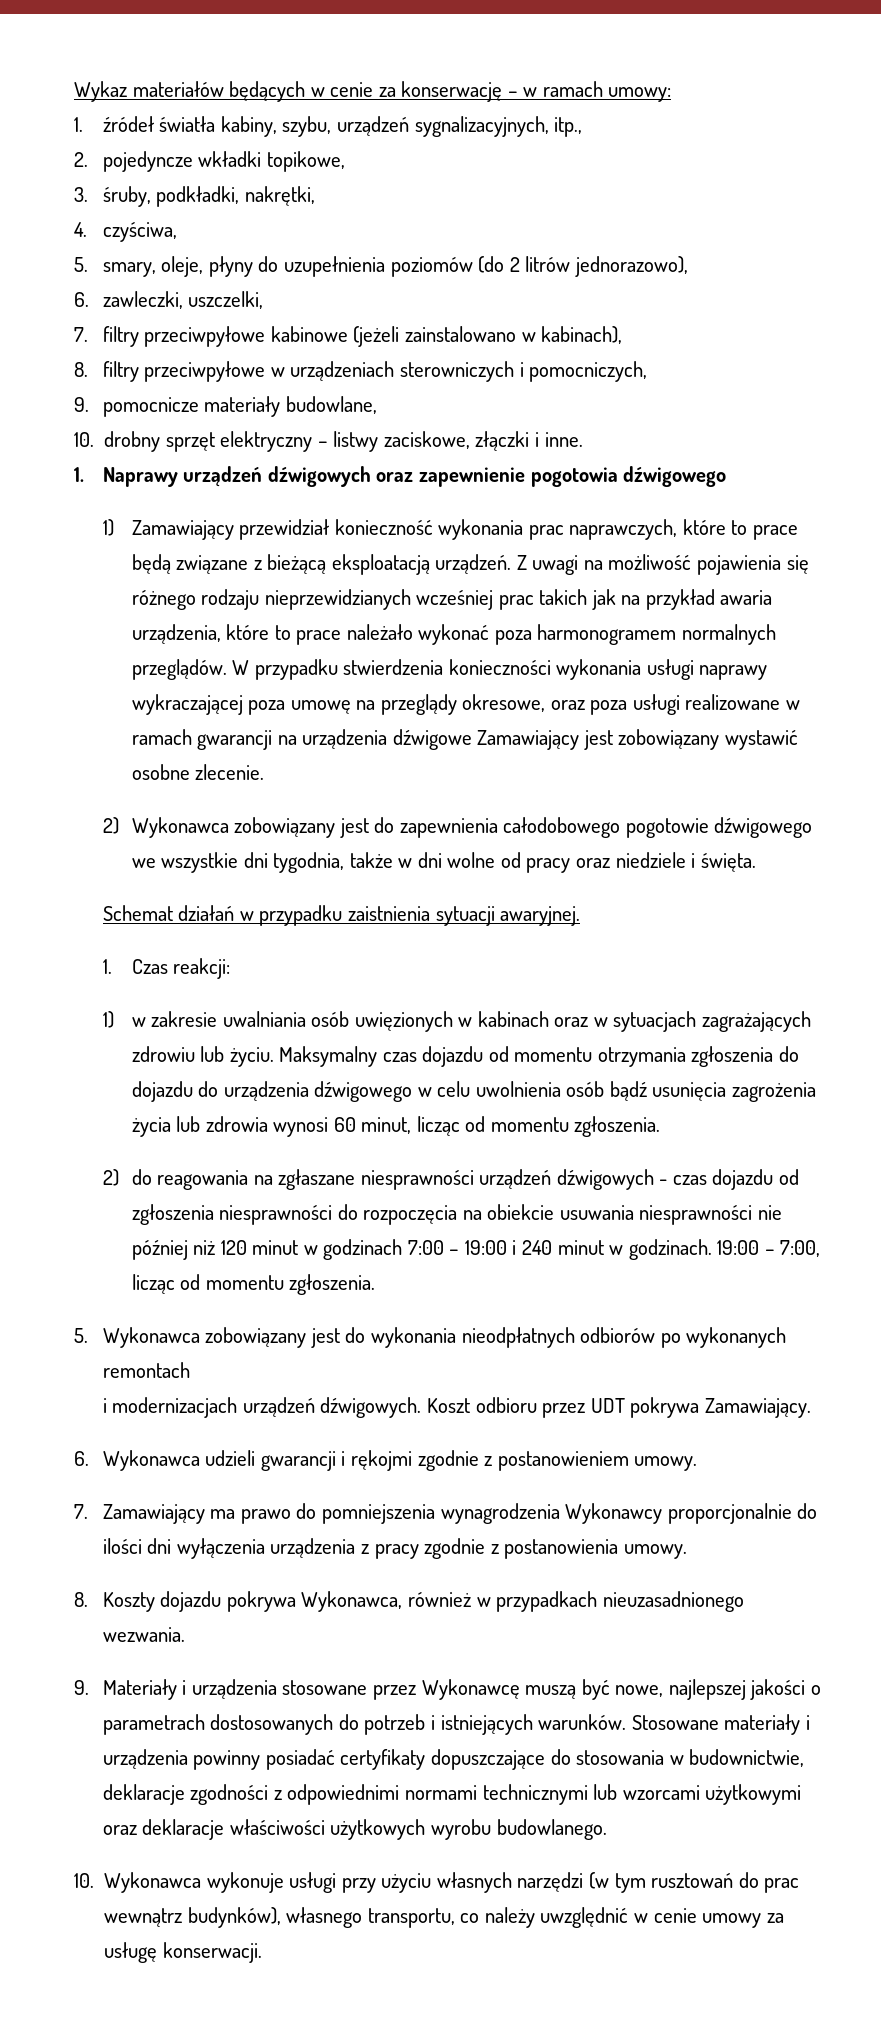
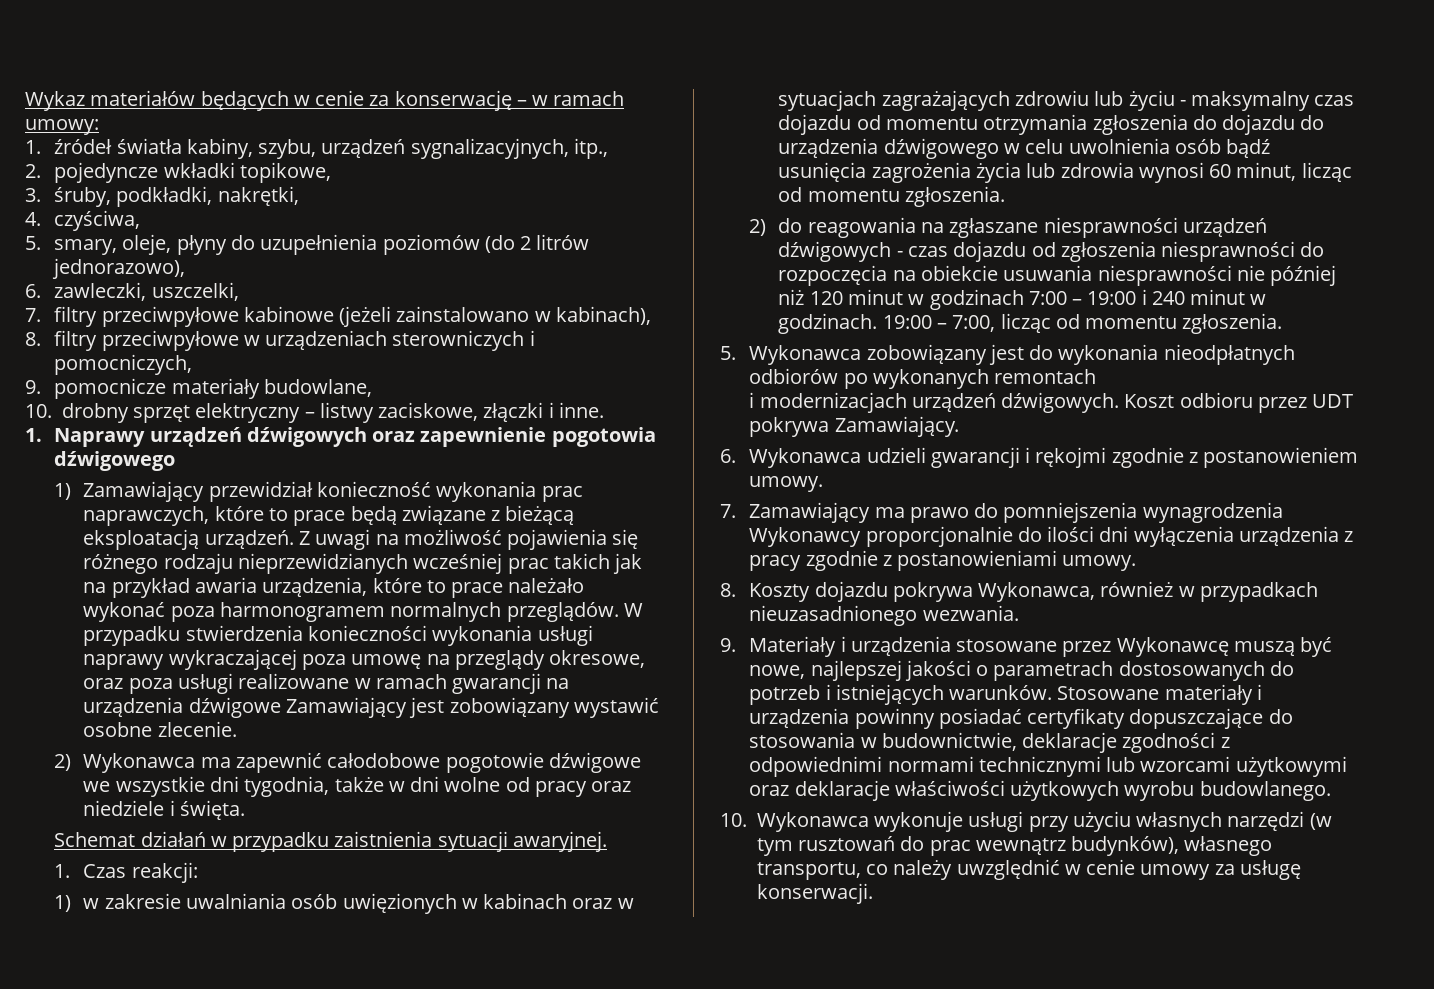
- 2) Wykonawca zobowiązany jest do zapewnienia całodobowego pogotowie dźwigowego we wszystkie dni tygodnia, także w dni wolne od pracy oraz niedziele i święta.
+ 2) Wykonawca ma zapewnić całodobowe pogotowie dźwigowe we wszystkie dni tygodnia, także w dni wolne od pracy oraz niedziele i święta.
- 1) w zakresie uwalniania osób uwięzionych w kabinach oraz w sytuacjach zagrażających zdrowiu lub życiu. Maksymalny czas dojazdu od momentu otrzymania zgłoszenia do dojazdu do urządzenia dźwigowego w celu uwolnienia osób bądź usunięcia zagrożenia życia lub zdrowia wynosi 60 minut, licząc od momentu zgłoszenia.
+ 1) w zakresie uwalniania osób uwięzionych w kabinach oraz w sytuacjach zagrażających zdrowiu lub życiu - maksymalny czas dojazdu od momentu otrzymania zgłoszenia do dojazdu do urządzenia dźwigowego w celu uwolnienia osób bądź usunięcia zagrożenia życia lub zdrowia wynosi 60 minut, licząc od momentu zgłoszenia.
- 7. Zamawiający ma prawo do pomniejszenia wynagrodzenia Wykonawcy proporcjonalnie do ilości dni wyłączenia urządzenia z pracy zgodnie z postanowienia umowy.
+ 7. Zamawiający ma prawo do pomniejszenia wynagrodzenia Wykonawcy proporcjonalnie do ilości dni wyłączenia urządzenia z pracy zgodnie z postanowieniami umowy.

